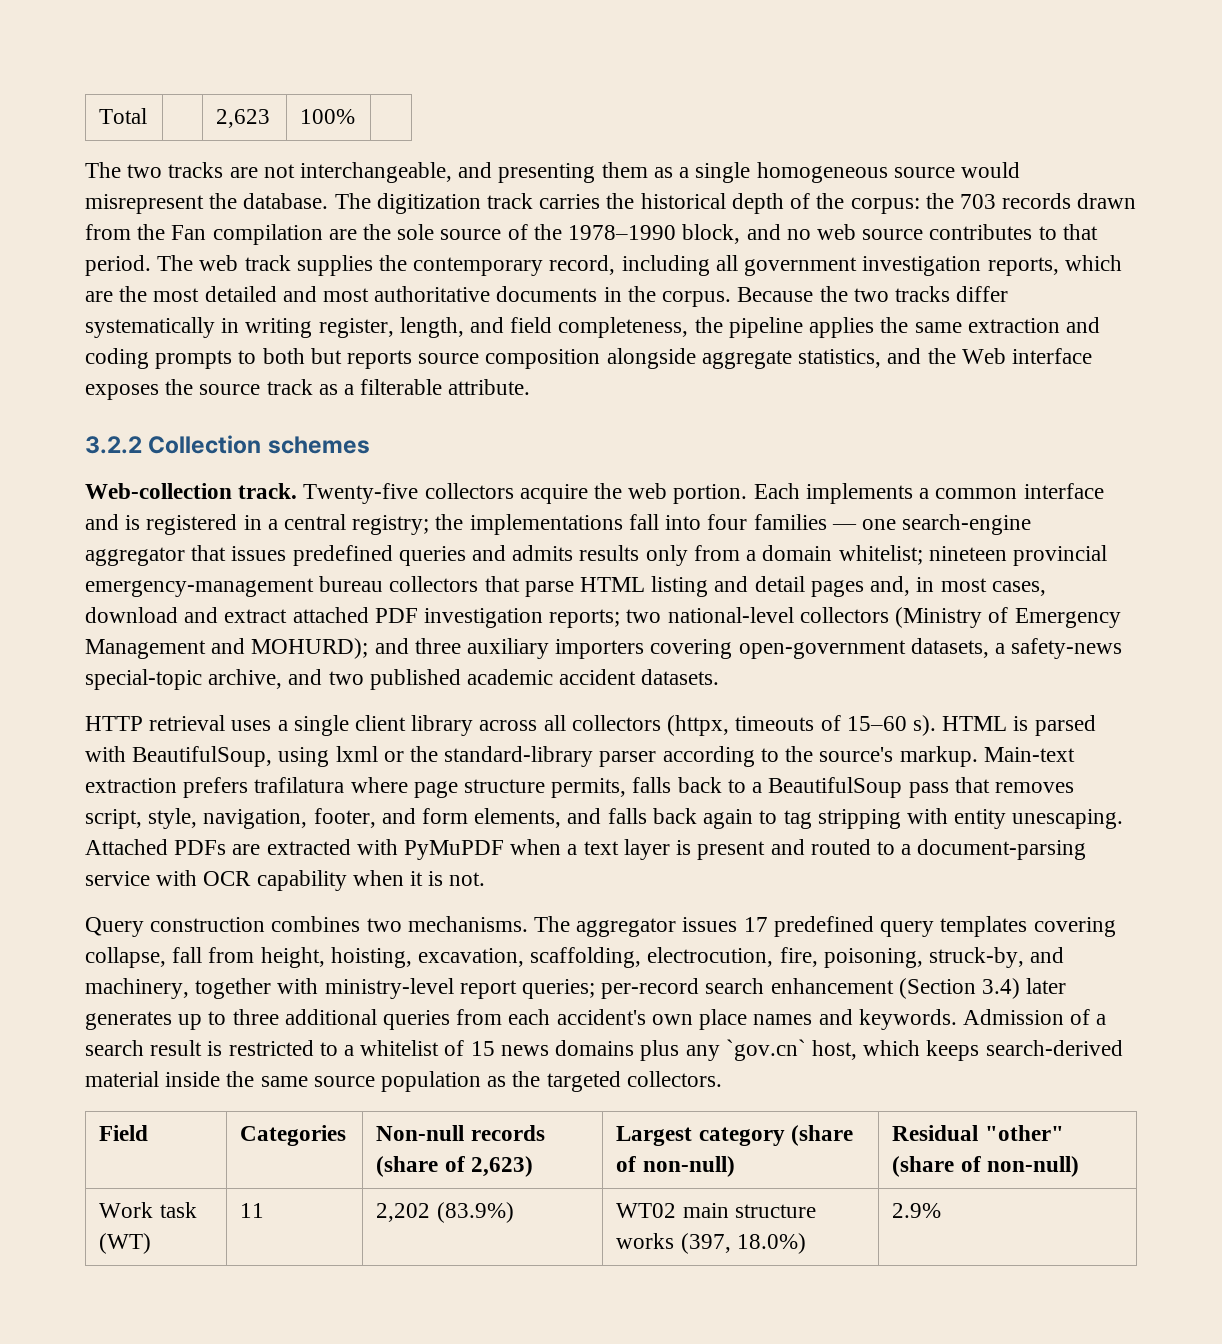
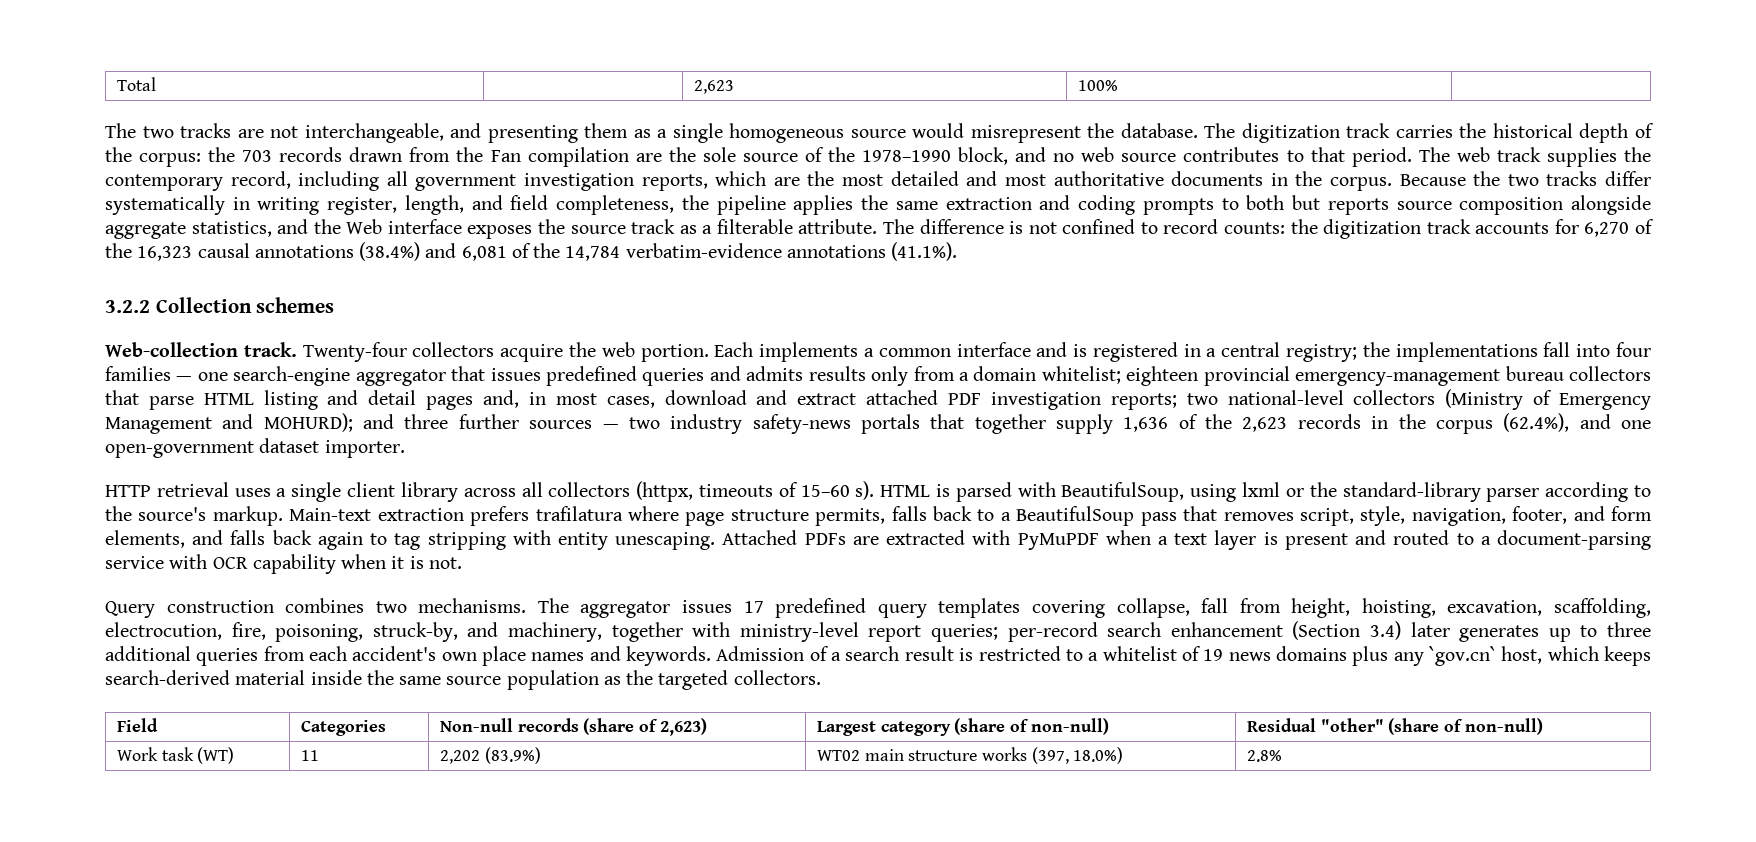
+ The difference is not confined to record counts: the digitization track accounts for 6,270 of the 16,323 causal annotations (38.4%) and 6,081 of the 14,784 verbatim-evidence annotations (41.1%).
- Twenty-five collectors acquire the web portion.
+ Twenty-four collectors acquire the web portion.
- nineteen provincial emergency-management bureau collectors that parse HTML listing and detail pages and, in most cases, download and extract attached PDF investigation reports;
+ eighteen provincial emergency-management bureau collectors that parse HTML listing and detail pages and, in most cases, download and extract attached PDF investigation reports;
- and three auxiliary importers covering open-government datasets, a safety-news special-topic archive, and two published academic accident datasets.
+ and three further sources — two industry safety-news portals that together supply 1,636 of the 2,623 records in the corpus (62.4%), and one open-government dataset importer.
- Admission of a search result is restricted to a whitelist of 15 news domains plus any `gov.cn` host, which keeps search-derived material inside the same source population as the targeted collectors.
+ Admission of a search result is restricted to a whitelist of 19 news domains plus any `gov.cn` host, which keeps search-derived material inside the same source population as the targeted collectors.
- Work task (WT) | 11 | 2,202 (83.9%) | WT02 main structure works (397, 18.0%) | 2.9%
+ Work task (WT) | 11 | 2,202 (83.9%) | WT02 main structure works (397, 18.0%) | 2.8%

